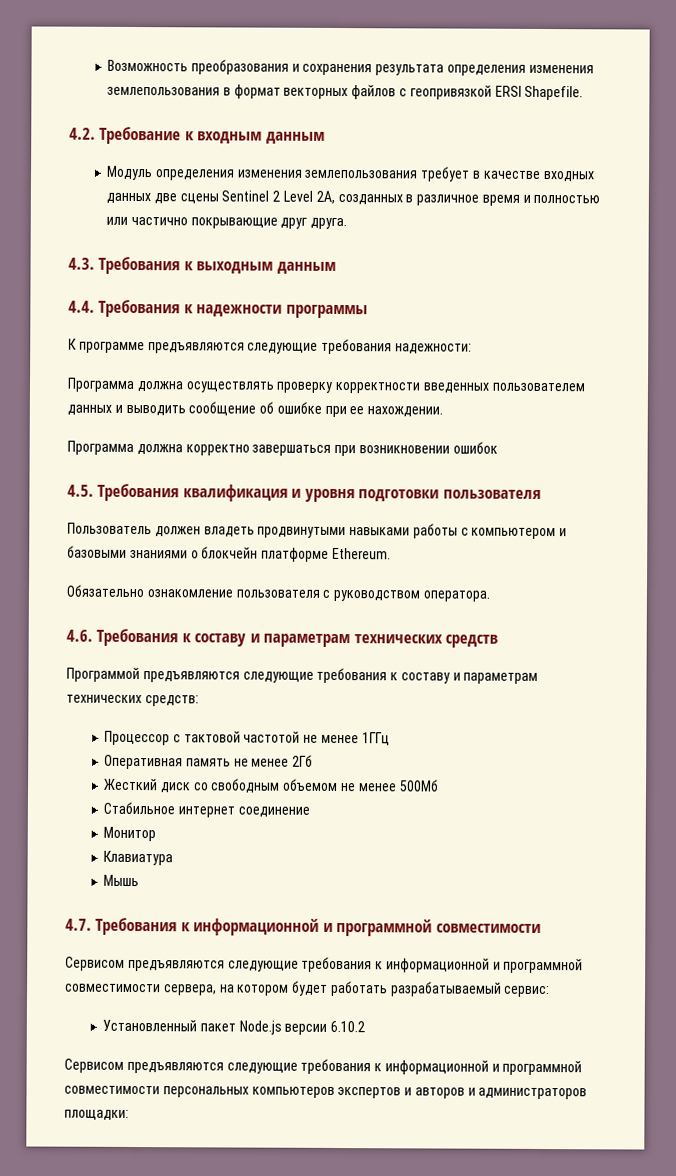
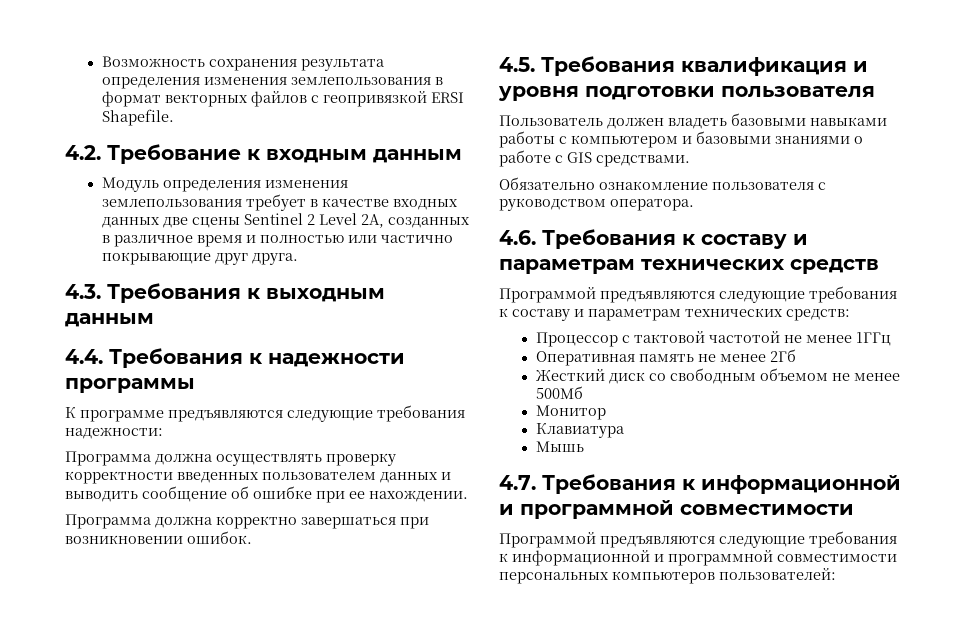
- Возможность преобразования и сохранения результата определения изменения землепользования в формат векторных файлов с геопривязкой ERSI Shapefile.
+ Возможность сохранения результата определения изменения землепользования в формат векторных файлов с геопривязкой ERSI Shapefile.
- Программа должна корректно завершаться при возникновении ошибок
+ Программа должна корректно завершаться при возникновении ошибок.
- Пользователь должен владеть продвинутыми навыками работы с компьютером и базовыми знаниями о блокчейн платформе Ethereum.
+ Пользователь должен владеть базовыми навыками работы с компьютером и базовыми знаниями о работе с GIS средствами.
- Стабильное интернет соединение
- Сервисом предъявляются следующие требования к информационной и программной совместимости сервера, на котором будет работать разрабатываемый сервис:
- Установленный пакет Node.js версии 6.10.2
- Сервисом предъявляются следующие требования к информационной и программной совместимости персональных компьютеров экспертов и авторов и администраторов площадки:
+ Программой предъявляются следующие требования к информационной и программной совместимости персональных компьютеров пользователей:

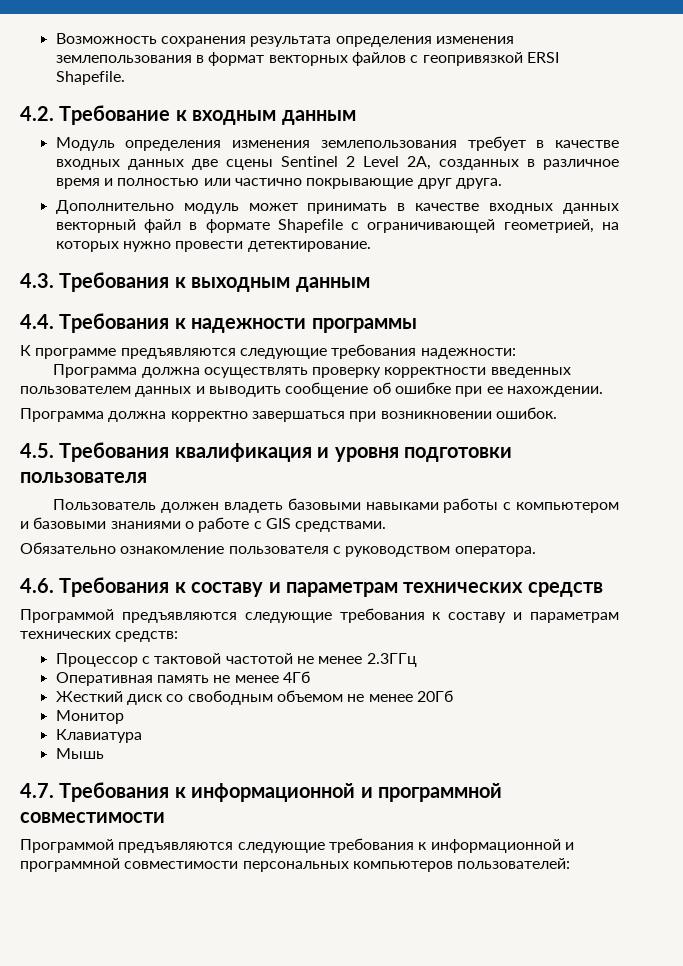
+ Дополнительно модуль может принимать в качестве входных данных векторный файл в формате Shapefile с ограничивающей геометрией, на которых нужно провести детектирование.
- Процессор с тактовой частотой не менее 1ГГц
+ Процессор с тактовой частотой не менее 2.3ГГц
- Оперативная память не менее 2Гб
+ Оперативная память не менее 4Гб
- Жесткий диск со свободным объемом не менее 500Mб
+ Жесткий диск со свободным объемом не менее 20Гб

